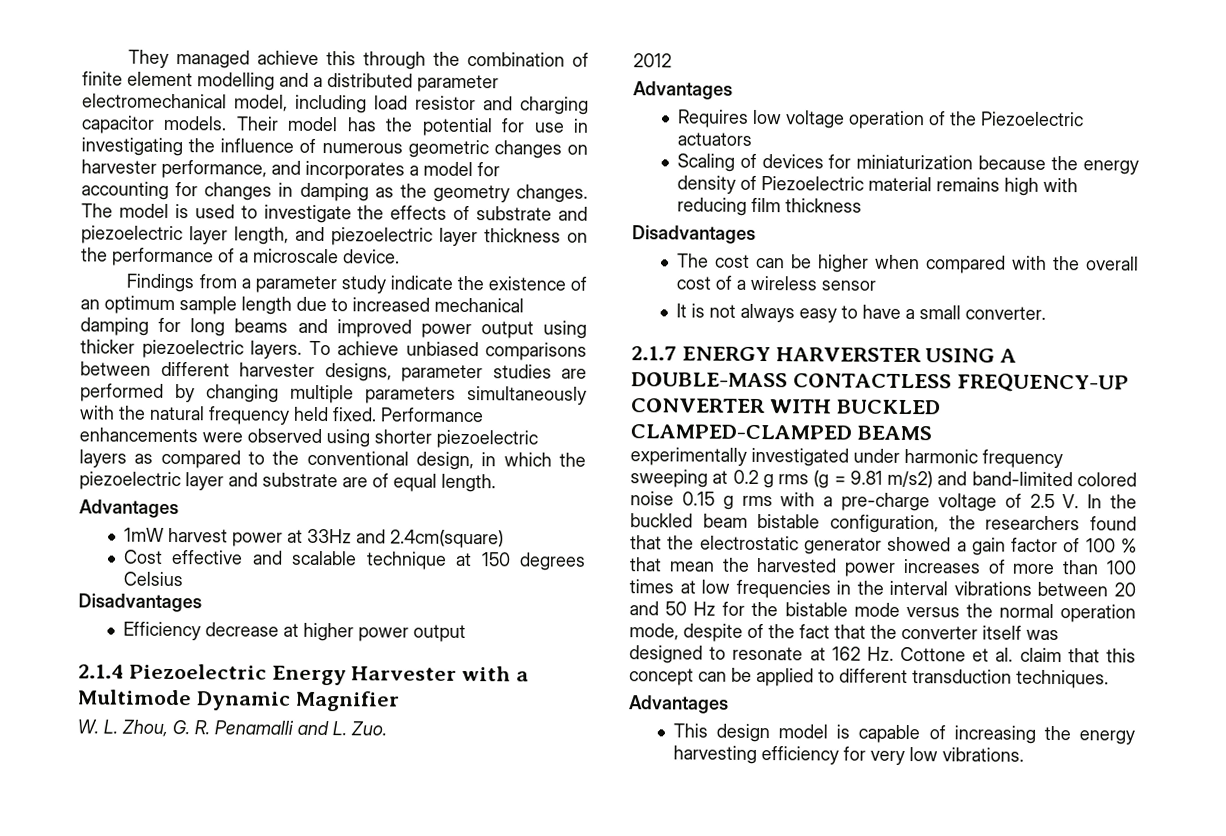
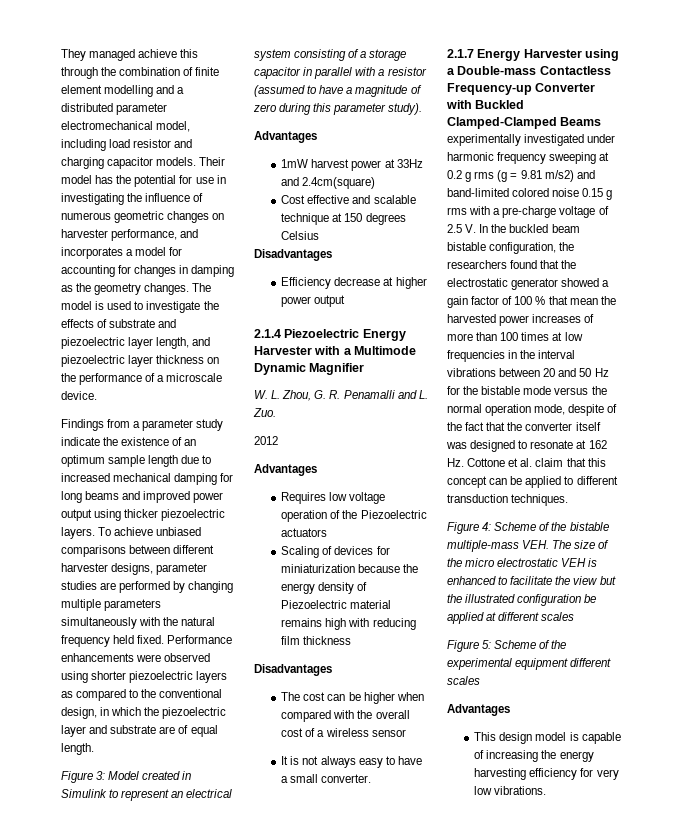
+ Figure 3: Model created in Simulink to represent an electrical system consisting of a storage capacitor in parallel with a resistor (assumed to have a magnitude of zero during this parameter study).
- 2.1.7 ENERGY HARVERSTER USING A DOUBLE-MASS CONTACTLESS FREQUENCY-UP CONVERTER WITH BUCKLED CLAMPED-CLAMPED BEAMS
+ 2.1.7 Energy Harvester using a Double-mass Contactless Frequency-up Converter with Buckled Clamped-Clamped Beams
+ Figure 4: Scheme of the bistable multiple-mass VEH. The size of the micro electrostatic VEH is enhanced to facilitate the view but the illustrated configuration be applied at different scales
+ Figure 5: Scheme of the experimental equipment different scales

